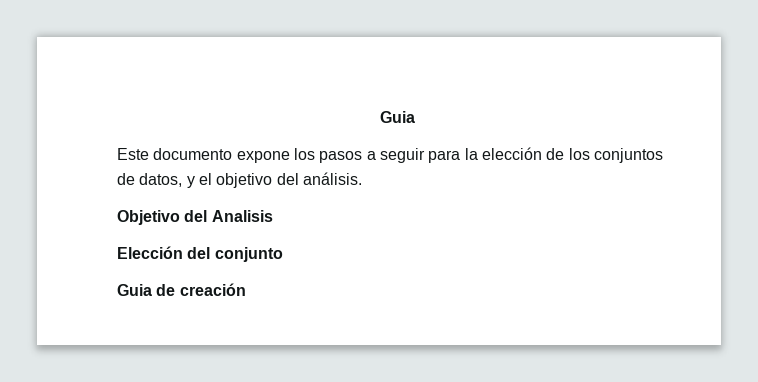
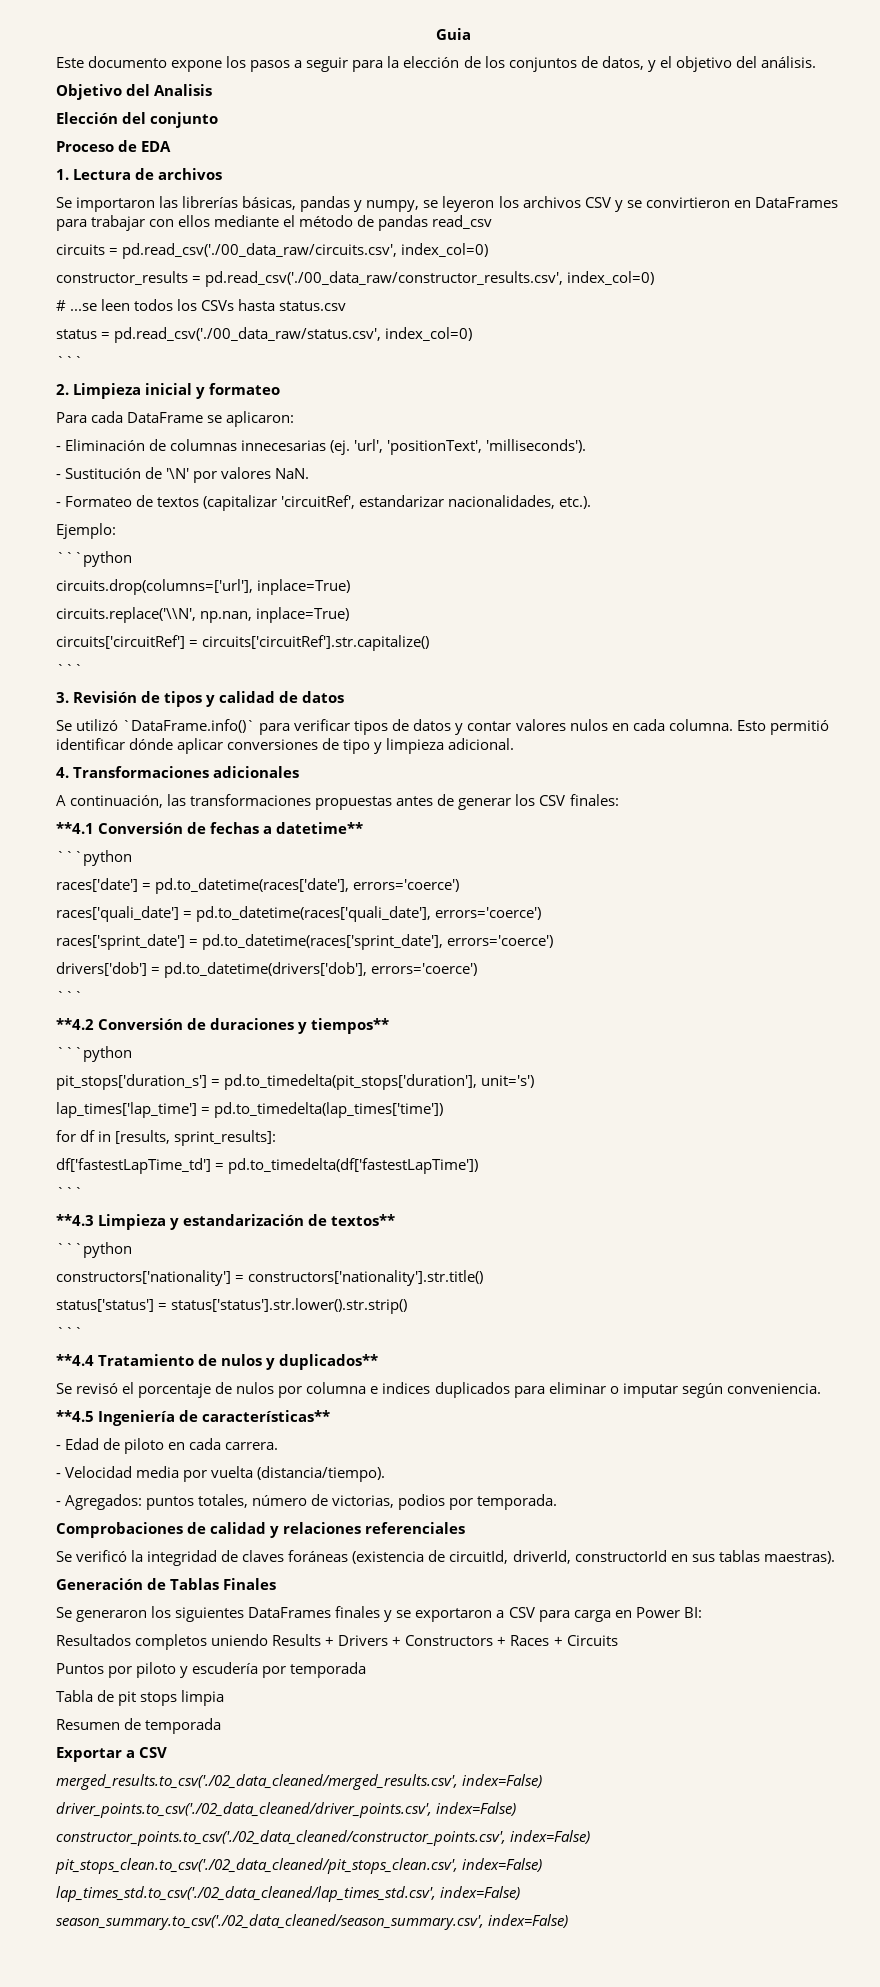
- Guia de creación
+ Proceso de EDA
+ 1. Lectura de archivos
+ Se importaron las librerías básicas, pandas y numpy, se leyeron los archivos CSV y se convirtieron en DataFrames para trabajar con ellos mediante el método de pandas read_csv
+ circuits = pd.read_csv('./00_data_raw/circuits.csv', index_col=0)
+ constructor_results = pd.read_csv('./00_data_raw/constructor_results.csv', index_col=0)
+ # ...se leen todos los CSVs hasta status.csv
+ status = pd.read_csv('./00_data_raw/status.csv', index_col=0)
+ ```
+ 2. Limpieza inicial y formateo
+ Para cada DataFrame se aplicaron:
+ - Eliminación de columnas innecesarias (ej. 'url', 'positionText', 'milliseconds').
+ - Sustitución de '\N' por valores NaN.
+ - Formateo de textos (capitalizar 'circuitRef', estandarizar nacionalidades, etc.).
+ Ejemplo:
+ ```python
+ circuits.drop(columns=['url'], inplace=True)
+ circuits.replace('\\N', np.nan, inplace=True)
+ circuits['circuitRef'] = circuits['circuitRef'].str.capitalize()
+ ```
+ 3. Revisión de tipos y calidad de datos
+ Se utilizó `DataFrame.info()` para verificar tipos de datos y contar valores nulos en cada columna. Esto permitió identificar dónde aplicar conversiones de tipo y limpieza adicional.
+ 4. Transformaciones adicionales
+ A continuación, las transformaciones propuestas antes de generar los CSV finales:
+ **4.1 Conversión de fechas a datetime**
+ ```python
+ races['date'] = pd.to_datetime(races['date'], errors='coerce')
+ races['quali_date'] = pd.to_datetime(races['quali_date'], errors='coerce')
+ races['sprint_date'] = pd.to_datetime(races['sprint_date'], errors='coerce')
+ drivers['dob'] = pd.to_datetime(drivers['dob'], errors='coerce')
+ ```
+ **4.2 Conversión de duraciones y tiempos**
+ ```python
+ pit_stops['duration_s'] = pd.to_timedelta(pit_stops['duration'], unit='s')
+ lap_times['lap_time'] = pd.to_timedelta(lap_times['time'])
+ for df in [results, sprint_results]:
+ df['fastestLapTime_td'] = pd.to_timedelta(df['fastestLapTime'])
+ ```
+ **4.3 Limpieza y estandarización de textos**
+ ```python
+ constructors['nationality'] = constructors['nationality'].str.title()
+ status['status'] = status['status'].str.lower().str.strip()
+ ```
+ **4.4 Tratamiento de nulos y duplicados**
+ Se revisó el porcentaje de nulos por columna e indices duplicados para eliminar o imputar según conveniencia.
+ **4.5 Ingeniería de características**
+ - Edad de piloto en cada carrera.
+ - Velocidad media por vuelta (distancia/tiempo).
+ - Agregados: puntos totales, número de victorias, podios por temporada.
+ Comprobaciones de calidad y relaciones referenciales
+ Se verificó la integridad de claves foráneas (existencia de circuitId, driverId, constructorId en sus tablas maestras).
+ Generación de Tablas Finales
+ Se generaron los siguientes DataFrames finales y se exportaron a CSV para carga en Power BI:
+ Resultados completos uniendo Results + Drivers + Constructors + Races + Circuits
+ Puntos por piloto y escudería por temporada
+ Tabla de pit stops limpia
+ Resumen de temporada
+ Exportar a CSV
+ merged_results.to_csv('./02_data_cleaned/merged_results.csv', index=False)
+ driver_points.to_csv('./02_data_cleaned/driver_points.csv', index=False)
+ constructor_points.to_csv('./02_data_cleaned/constructor_points.csv', index=False)
+ pit_stops_clean.to_csv('./02_data_cleaned/pit_stops_clean.csv', index=False)
+ lap_times_std.to_csv('./02_data_cleaned/lap_times_std.csv', index=False)
+ season_summary.to_csv('./02_data_cleaned/season_summary.csv', index=False)

